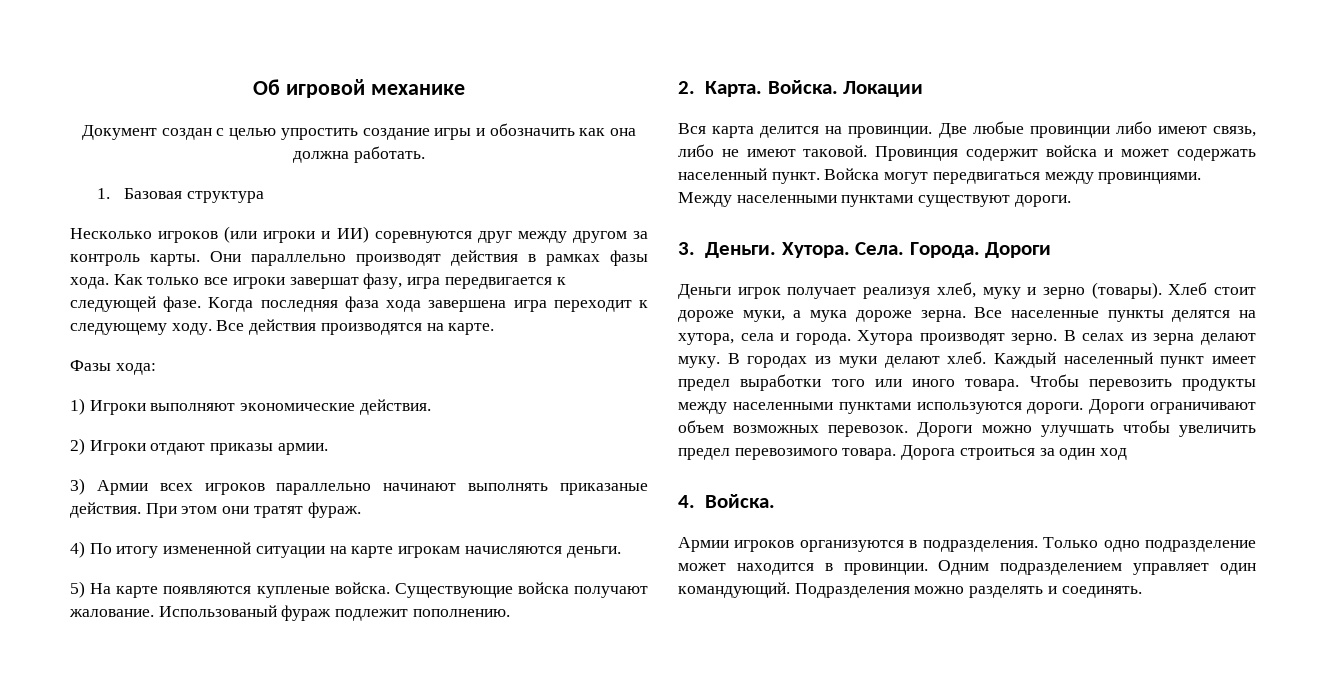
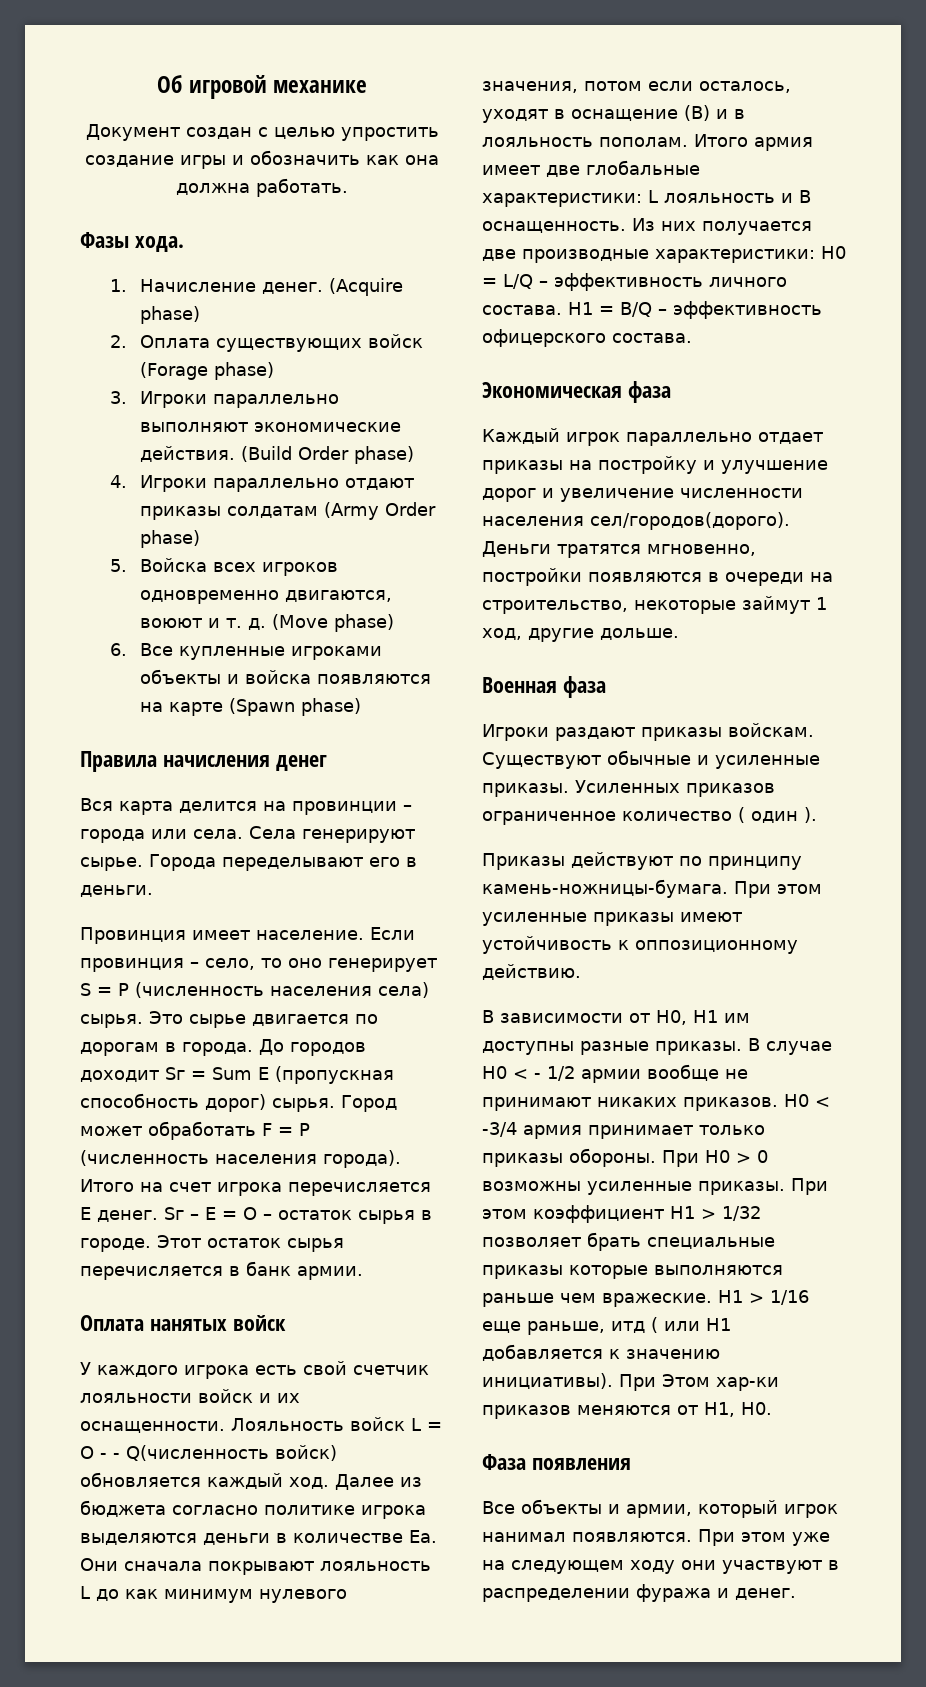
+ Фазы хода.
- 1. Базовая структура
- Несколько игроков (или игроки и ИИ) соревнуются друг между другом за контроль карты. Они параллельно производят действия в рамках фазы хода. Как только все игроки завершат фазу, игра передвигается к следующей фазе. Когда последняя фаза хода завершена игра переходит к следующему ходу. Все действия производятся на карте.
- Фазы хода:
- 1) Игроки выполняют экономические действия.
- 2) Игроки отдают приказы армии.
- 3) Армии всех игроков параллельно начинают выполнять приказаные действия. При этом они тратят фураж.
- 4) По итогу измененной ситуации на карте игрокам начисляются деньги.
- 5) На карте появляются купленые войска. Существующие войска получают жалование. Использованый фураж подлежит пополнению.
- 2. Карта. Войска. Локации
- Вся карта делится на провинции. Две любые провинции либо имеют связь, либо не имеют таковой. Провинция содержит войска и может содержать населенный пункт. Войска могут передвигаться между провинциями. Между населенными пунктами существуют дороги.
- 3. Деньги. Хутора. Села. Города. Дороги
- Деньги игрок получает реализуя хлеб, муку и зерно (товары). Хлеб стоит дороже муки, а мука дороже зерна. Все населенные пункты делятся на хутора, села и города. Хутора производят зерно. В селах из зерна делают муку. В городах из муки делают хлеб. Каждый населенный пункт имеет предел выработки того или иного товара. Чтобы перевозить продукты между населенными пунктами используются дороги. Дороги ограничивают объем возможных перевозок. Дороги можно улучшать чтобы увеличить предел перевозимого товара. Дорога строиться за один ход
- 4. Войска.
- Армии игроков организуются в подразделения. Только одно подразделение может находится в провинции. Одним подразделением управляет один командующий. Подразделения можно разделять и соединять.
+ 1. Начисление денег. (Acquire phase)
+ 2. Оплата существующих войск (Forage phase)
+ 3. Игроки параллельно выполняют экономические действия. (Build Order phase)
+ 4. Игроки параллельно отдают приказы солдатам (Army Order phase)
+ 5. Войска всех игроков одновременно двигаются, воюют и т. д. (Move phase)
+ 6. Все купленные игроками объекты и войска появляются на карте (Spawn phase)
+ Правила начисления денег
+ Вся карта делится на провинции – города или села. Села генерируют сырье. Города переделывают его в деньги.
+ Провинция имеет население. Если провинция – село, то оно генерирует S = P (численность населения села) сырья. Это сырье двигается по дорогам в города. До городов доходит Sг = Sum E (пропускная способность дорог) сырья. Город может обработать F = P (численность населения города). Итого на счет игрока перечисляется E денег. Sг – E = O – остаток сырья в городе. Этот остаток сырья перечисляется в банк армии.
+ Оплата нанятых войск
+ У каждого игрока есть свой счетчик лояльности войск и их оснащенности. Лояльность войск L = O - - Q(численность войск) обновляется каждый ход. Далее из бюджета согласно политике игрока выделяются деньги в количестве Eа. Они сначала покрывают лояльность L до как минимум нулевого значения, потом если осталось, уходят в оснащение (B) и в лояльность пополам. Итого армия имеет две глобальные характеристики: L лояльность и B оснащенность. Из них получается две производные характеристики: H0 = L/Q – эффективность личного состава. H1 = В/Q – эффективность офицерского состава.
+ Экономическая фаза
+ Каждый игрок параллельно отдает приказы на постройку и улучшение дорог и увеличение численности населения сел/городов(дорого). Деньги тратятся мгновенно, постройки появляются в очереди на строительство, некоторые займут 1 ход, другие дольше.
+ Военная фаза
+ Игроки раздают приказы войскам. Существуют обычные и усиленные приказы. Усиленных приказов ограниченное количество ( один ).
+ Приказы действуют по принципу камень-ножницы-бумага. При этом усиленные приказы имеют устойчивость к оппозиционному действию.
+ В зависимости от H0, H1 им доступны разные приказы. В случае H0 < - 1/2 армии вообще не принимают никаких приказов. Н0 < -3/4 армия принимает только приказы обороны. При H0 > 0 возможны усиленные приказы. При этом коэффициент H1 > 1/32 позволяет брать специальные приказы которые выполняются раньше чем вражеские. H1 > 1/16 еще раньше, итд ( или H1 добавляется к значению инициативы). При Этом хар-ки приказов меняются от H1, H0.
+ Фаза появления
+ Все объекты и армии, который игрок нанимал появляются. При этом уже на следующем ходу они участвуют в распределении фуража и денег.

